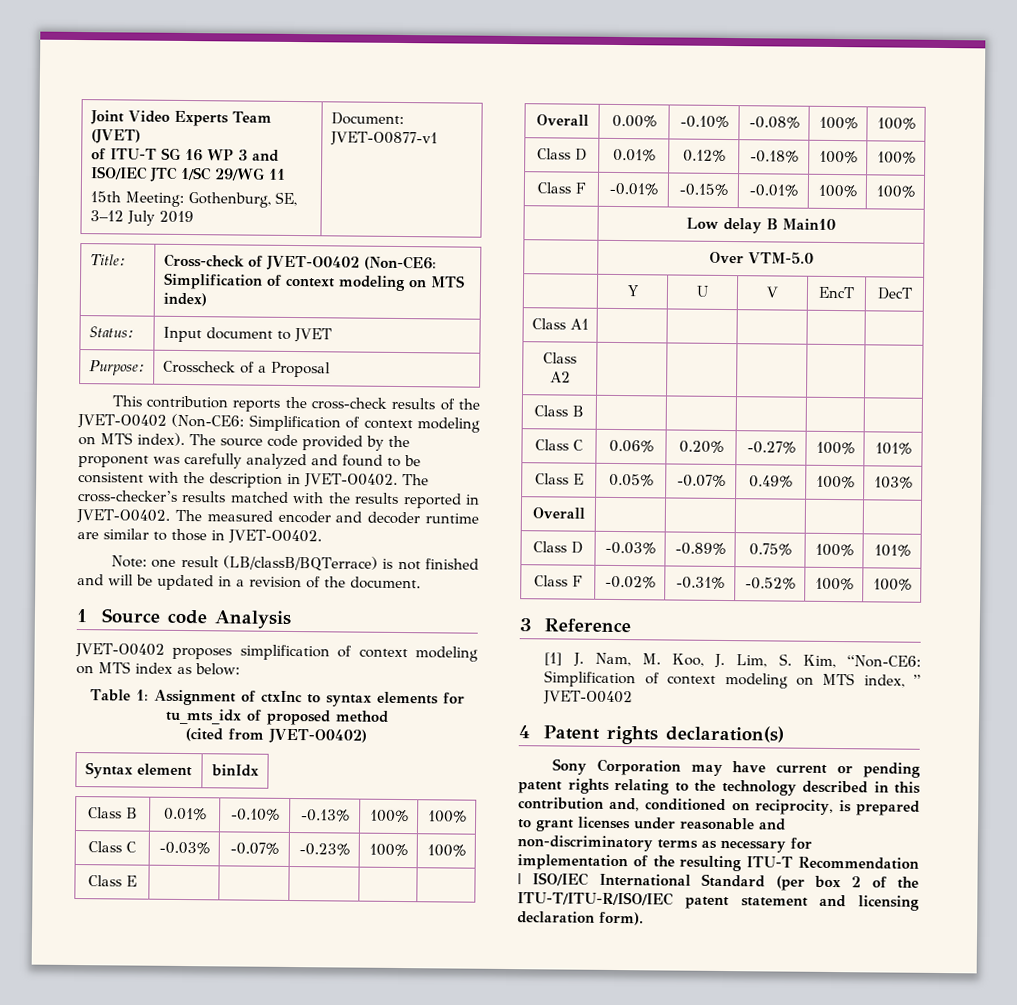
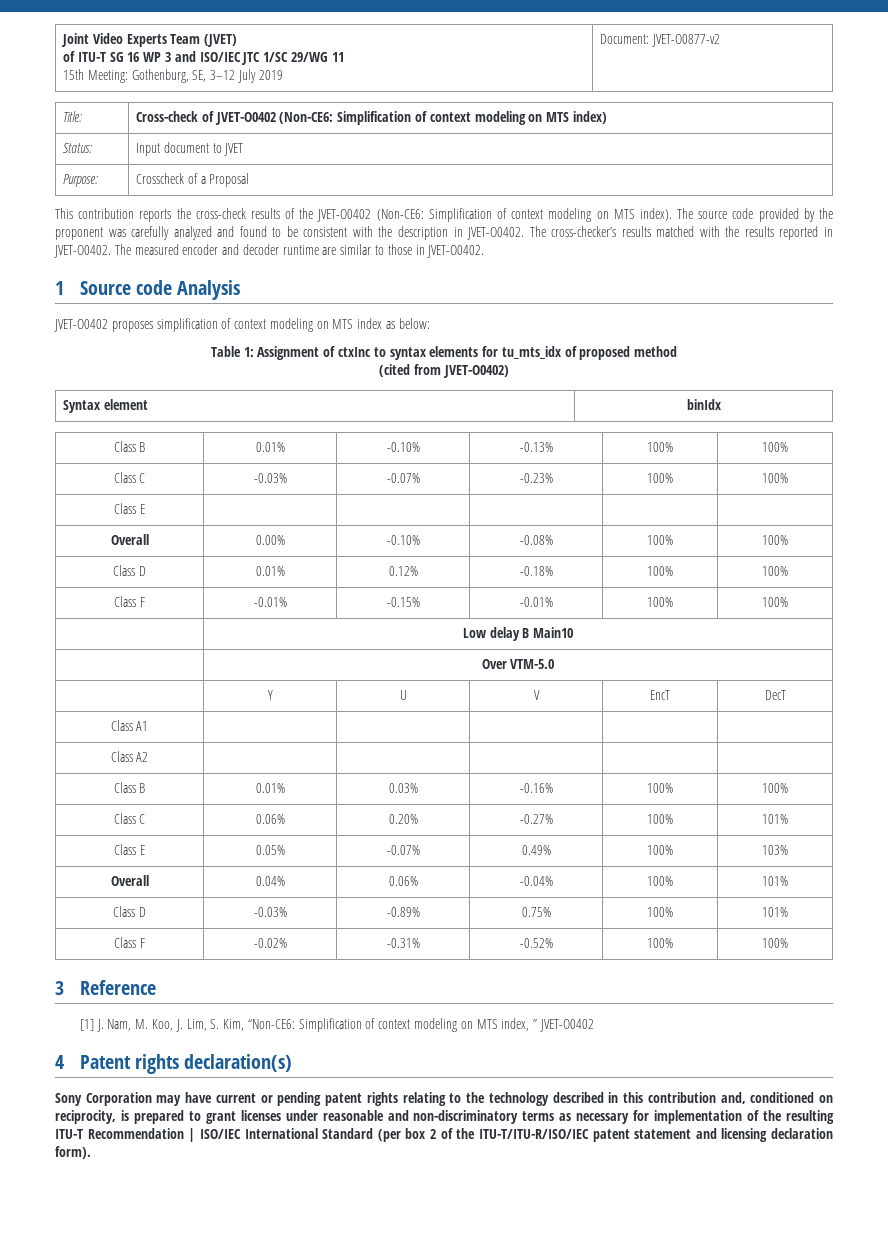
  Joint Video Experts Team (JVET)
  of ITU-T SG 16 WP 3 and ISO/IEC JTC 1/SC 29/WG 11
- 15th Meeting: Gothenburg, SE, 3–12 July 2019 | Document: JVET-O0877-v1
+ 15th Meeting: Gothenburg, SE, 3–12 July 2019 | Document: JVET-O0877-v2
- Note: one result (LB/classB/BQTerrace) is not finished and will be updated in a revision of the document.
- Class B | | | | |
+ Class B | 0.01% | 0.03% | -0.16% | 100% | 100%
- Overall | | | | |
+ Overall | 0.04% | 0.06% | -0.04% | 100% | 101%

